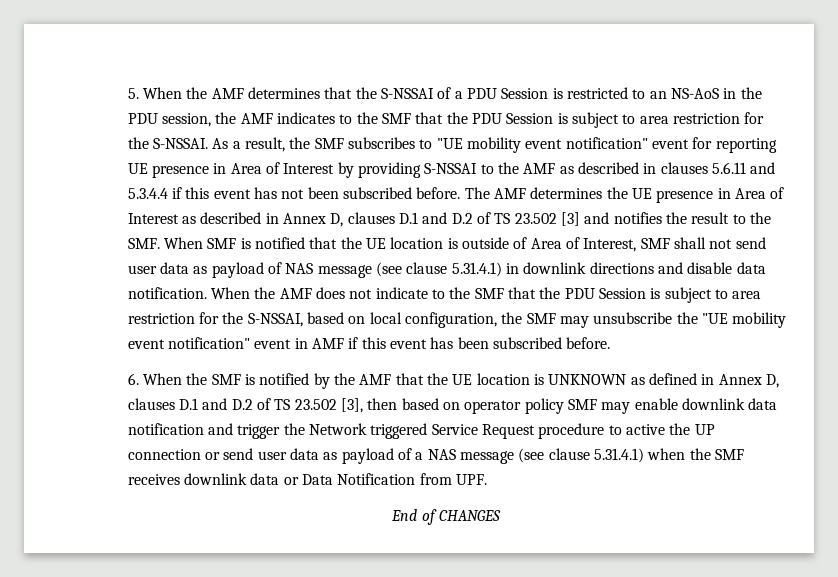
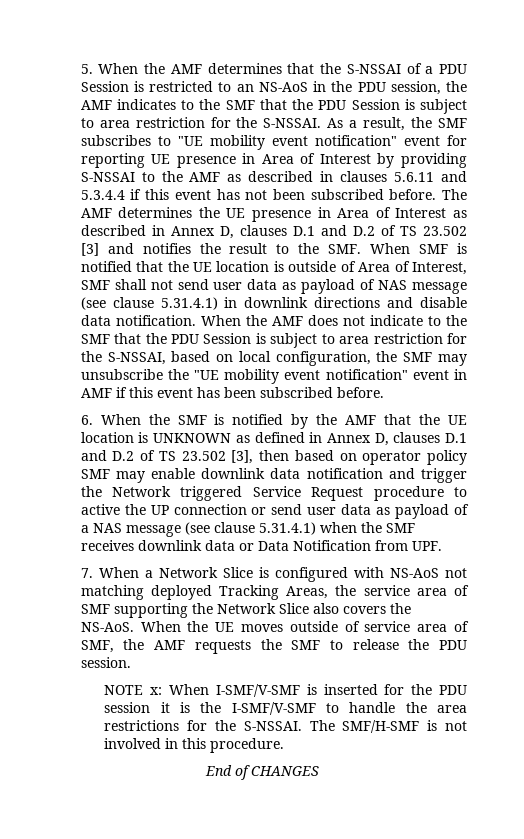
+ 7. When a Network Slice is configured with NS-AoS not matching deployed Tracking Areas, the service area of SMF supporting the Network Slice also covers the NS-AoS. When the UE moves outside of service area of SMF, the AMF requests the SMF to release the PDU session.
+ NOTE x: When I-SMF/V-SMF is inserted for the PDU session it is the I-SMF/V-SMF to handle the area restrictions for the S-NSSAI. The SMF/H-SMF is not involved in this procedure.

